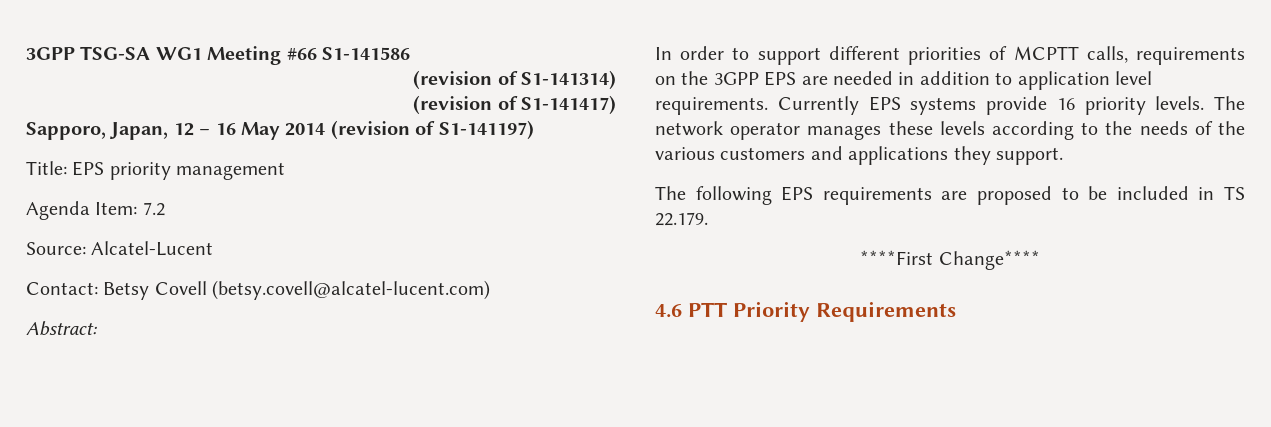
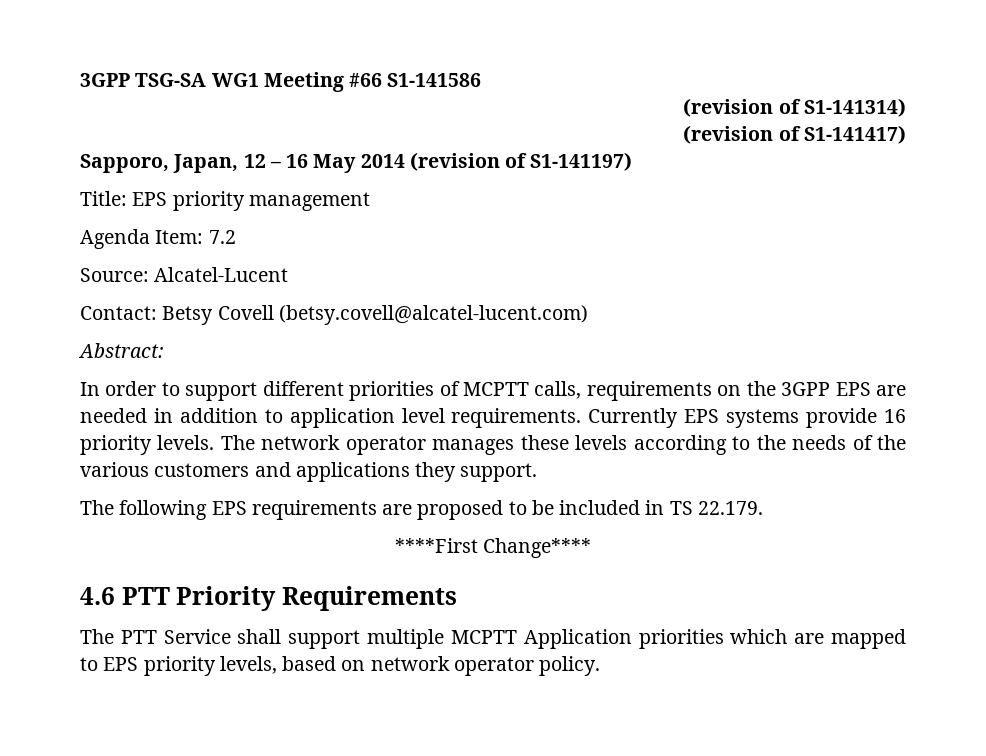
+ The PTT Service shall support multiple MCPTT Application priorities which are mapped to EPS priority levels, based on network operator policy.

